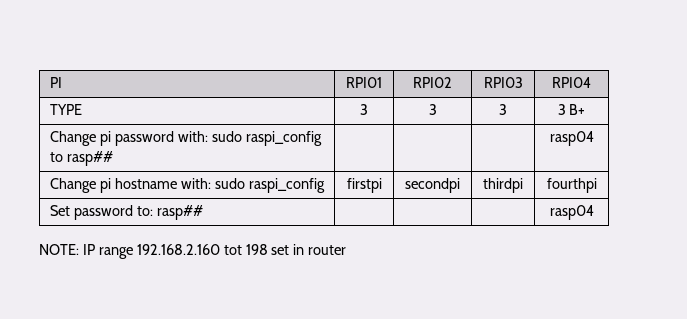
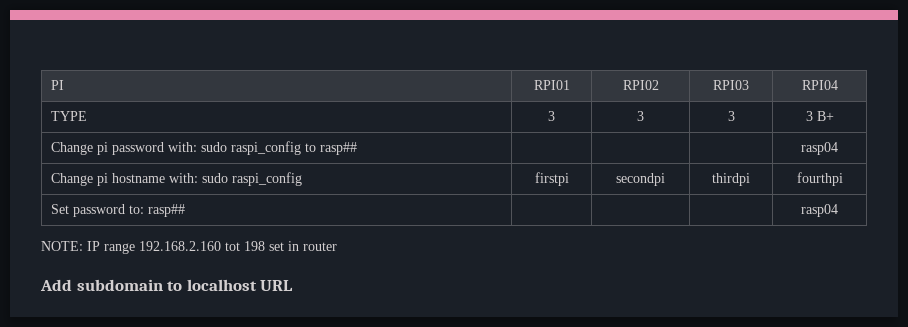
+ Add subdomain to localhost URL

